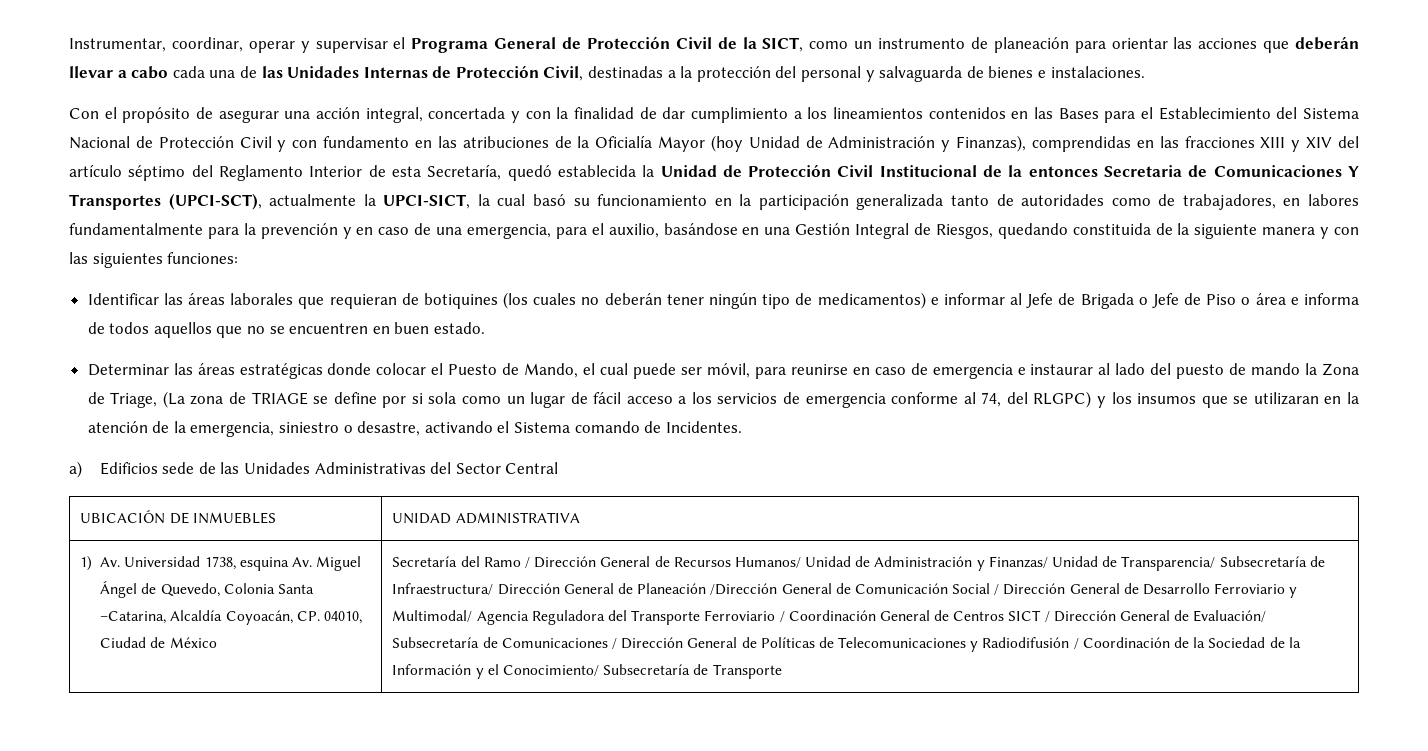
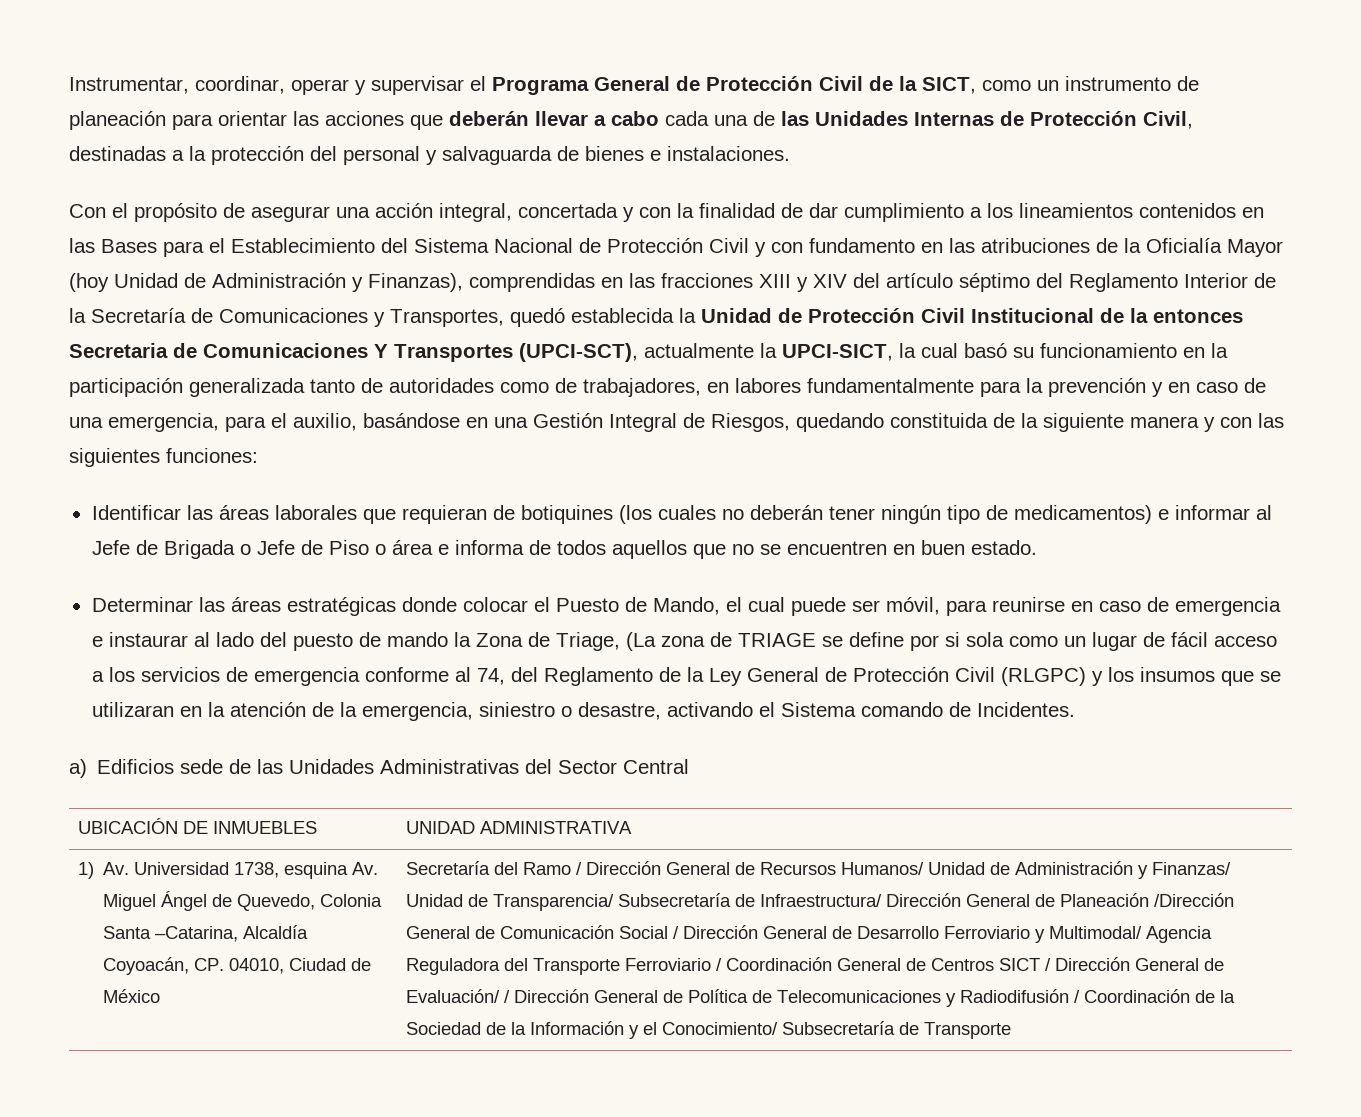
- Con el propósito de asegurar una acción integral, concertada y con la finalidad de dar cumplimiento a los lineamientos contenidos en las Bases para el Establecimiento del Sistema Nacional de Protección Civil y con fundamento en las atribuciones de la Oficialía Mayor (hoy Unidad de Administración y Finanzas), comprendidas en las fracciones XIII y XIV del artículo séptimo del Reglamento Interior de esta Secretaría, quedó establecida la Unidad de Protección Civil Institucional de la entonces Secretaria de Comunicaciones Y Transportes (UPCI-SCT), actualmente la UPCI-SICT, la cual basó su funcionamiento en la participación generalizada tanto de autoridades como de trabajadores, en labores fundamentalmente para la prevención y en caso de una emergencia, para el auxilio, basándose en una Gestión Integral de Riesgos, quedando constituida de la siguiente manera y con las siguientes funciones:
+ Con el propósito de asegurar una acción integral, concertada y con la finalidad de dar cumplimiento a los lineamientos contenidos en las Bases para el Establecimiento del Sistema Nacional de Protección Civil y con fundamento en las atribuciones de la Oficialía Mayor (hoy Unidad de Administración y Finanzas), comprendidas en las fracciones XIII y XIV del artículo séptimo del Reglamento Interior de la Secretaría de Comunicaciones y Transportes, quedó establecida la Unidad de Protección Civil Institucional de la entonces Secretaria de Comunicaciones Y Transportes (UPCI-SCT), actualmente la UPCI-SICT, la cual basó su funcionamiento en la participación generalizada tanto de autoridades como de trabajadores, en labores fundamentalmente para la prevención y en caso de una emergencia, para el auxilio, basándose en una Gestión Integral de Riesgos, quedando constituida de la siguiente manera y con las siguientes funciones:
- Determinar las áreas estratégicas donde colocar el Puesto de Mando, el cual puede ser móvil, para reunirse en caso de emergencia e instaurar al lado del puesto de mando la Zona de Triage, (La zona de TRIAGE se define por si sola como un lugar de fácil acceso a los servicios de emergencia conforme al 74, del RLGPC) y los insumos que se utilizaran en la atención de la emergencia, siniestro o desastre, activando el Sistema comando de Incidentes.
+ Determinar las áreas estratégicas donde colocar el Puesto de Mando, el cual puede ser móvil, para reunirse en caso de emergencia e instaurar al lado del puesto de mando la Zona de Triage, (La zona de TRIAGE se define por si sola como un lugar de fácil acceso a los servicios de emergencia conforme al 74, del Reglamento de la Ley General de Protección Civil (RLGPC) y los insumos que se utilizaran en la atención de la emergencia, siniestro o desastre, activando el Sistema comando de Incidentes.
- Secretaría del Ramo / Dirección General de Recursos Humanos/ Unidad de Administración y Finanzas/ Unidad de Transparencia/ Subsecretaría de Infraestructura/ Dirección General de Planeación /Dirección General de Comunicación Social / Dirección General de Desarrollo Ferroviario y Multimodal/ Agencia Reguladora del Transporte Ferroviario / Coordinación General de Centros SICT / Dirección General de Evaluación/ Subsecretaría de Comunicaciones / Dirección General de Políticas de Telecomunicaciones y Radiodifusión / Coordinación de la Sociedad de la Información y el Conocimiento/ Subsecretaría de Transporte
+ Secretaría del Ramo / Dirección General de Recursos Humanos/ Unidad de Administración y Finanzas/ Unidad de Transparencia/ Subsecretaría de Infraestructura/ Dirección General de Planeación /Dirección General de Comunicación Social / Dirección General de Desarrollo Ferroviario y Multimodal/ Agencia Reguladora del Transporte Ferroviario / Coordinación General de Centros SICT / Dirección General de Evaluación/ / Dirección General de Política de Telecomunicaciones y Radiodifusión / Coordinación de la Sociedad de la Información y el Conocimiento/ Subsecretaría de Transporte

